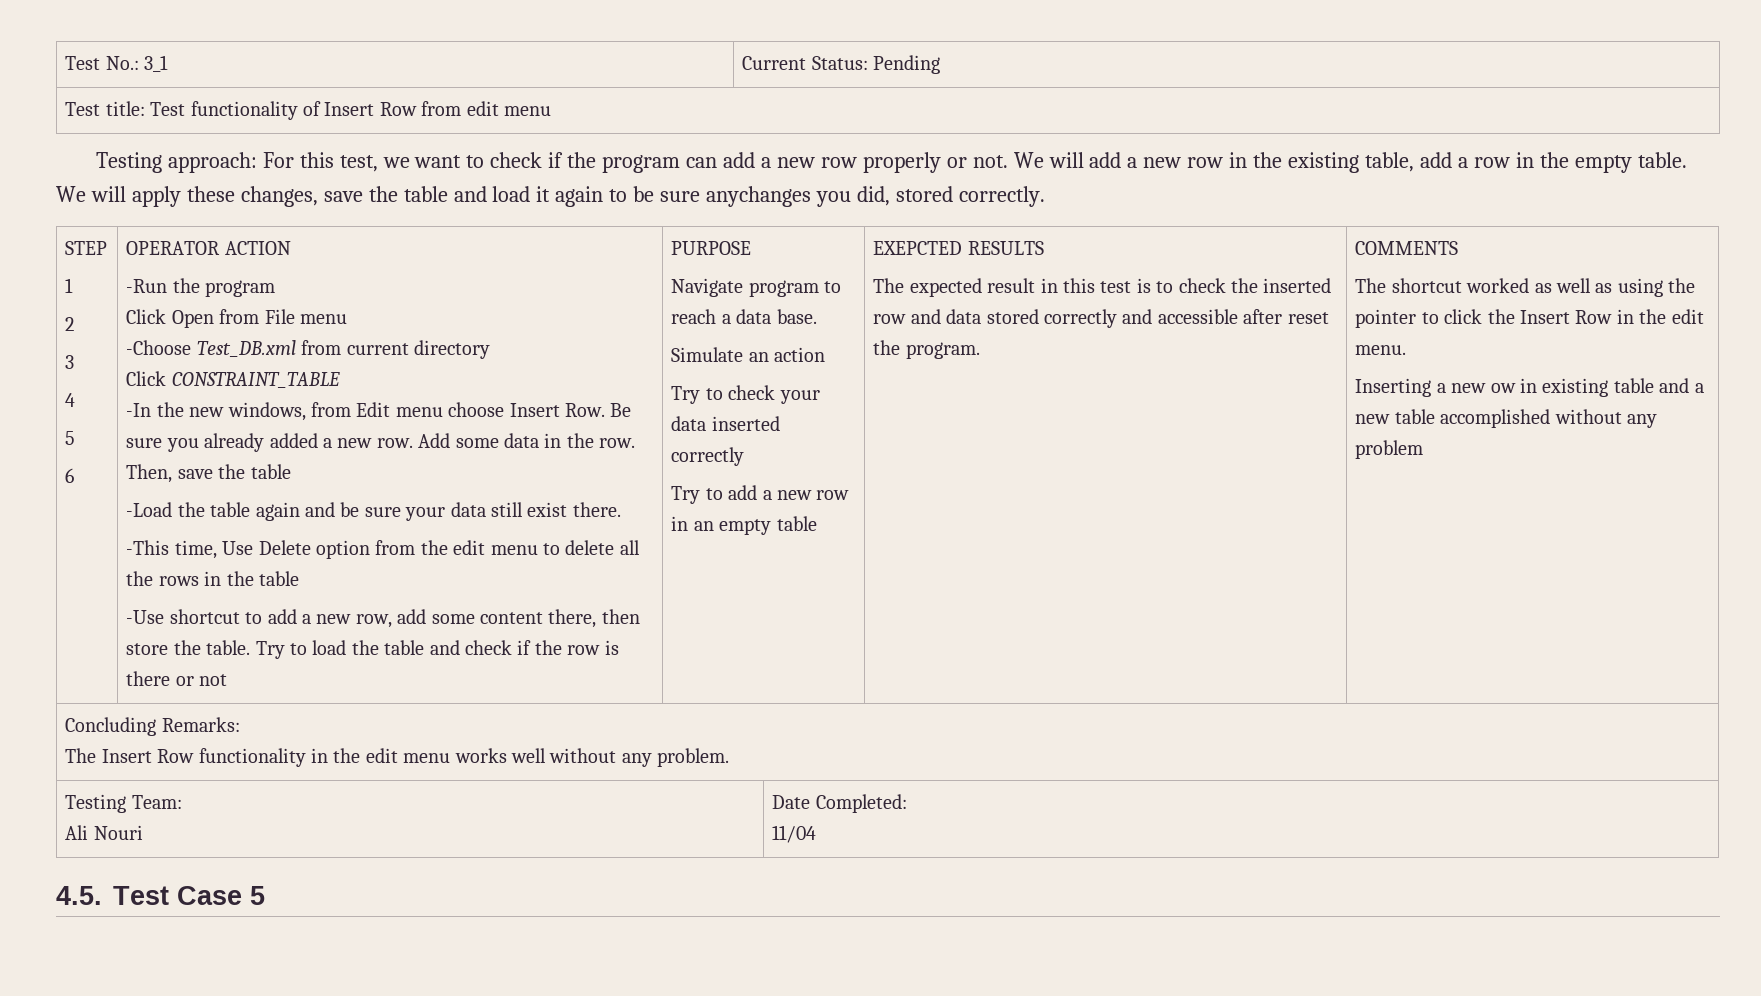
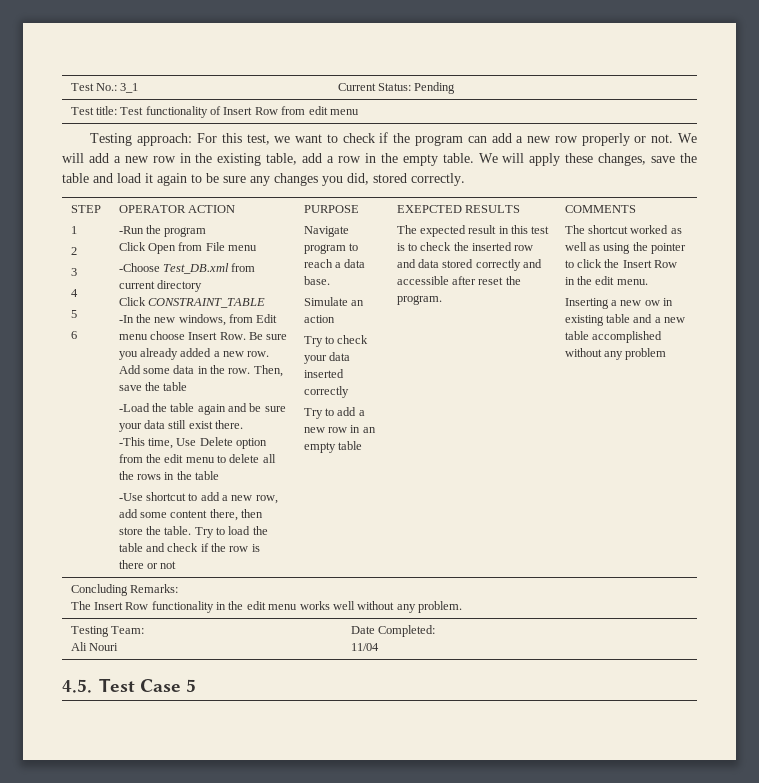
- We will apply these changes, save the table and load it again to be sure anychanges you did, stored correctly.
+ We will apply these changes, save the table and load it again to be sure any changes you did, stored correctly.

